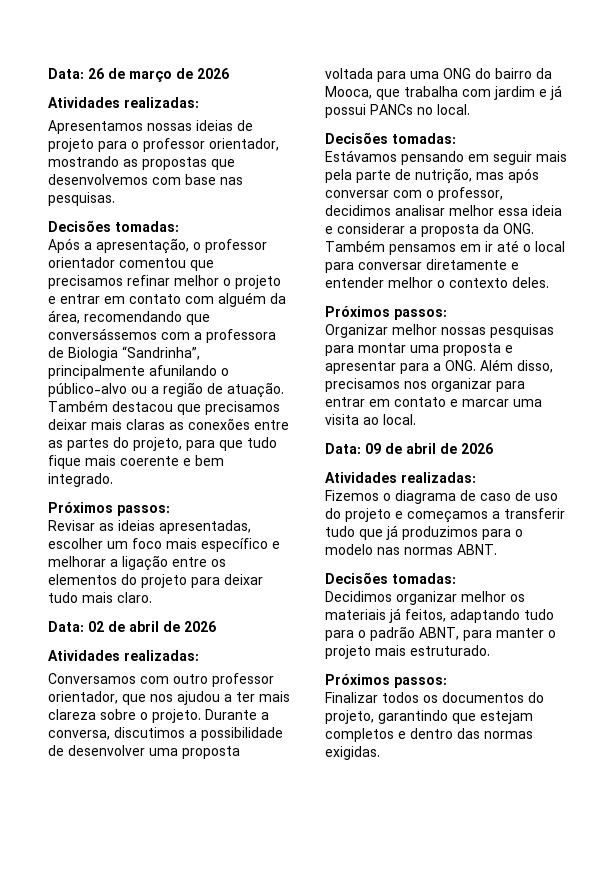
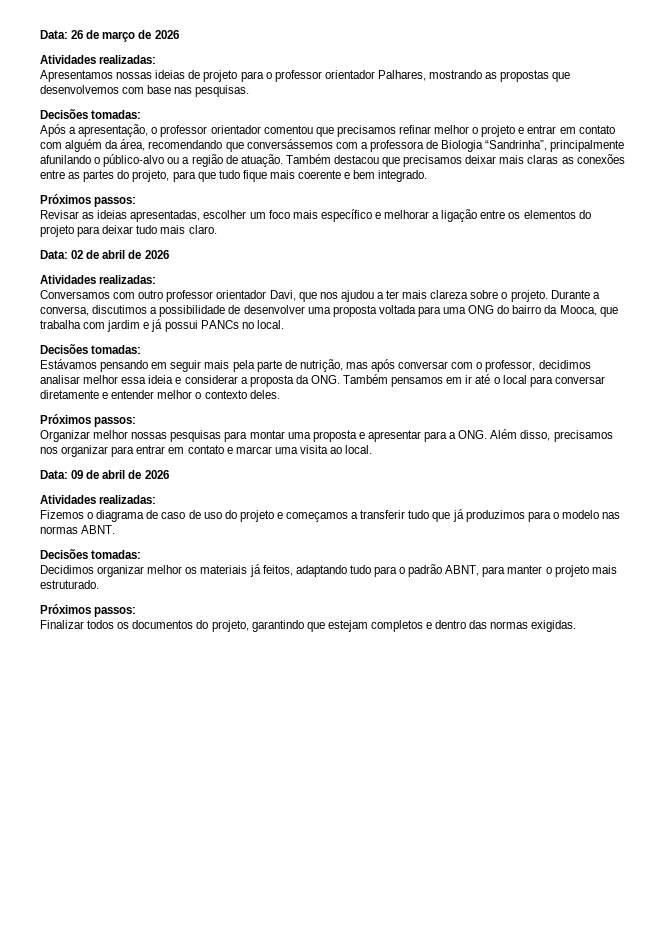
- Apresentamos nossas ideias de projeto para o professor orientador, mostrando as propostas que desenvolvemos com base nas pesquisas.
+ Apresentamos nossas ideias de projeto para o professor orientador Palhares, mostrando as propostas que desenvolvemos com base nas pesquisas.
- Conversamos com outro professor orientador, que nos ajudou a ter mais clareza sobre o projeto.
+ Conversamos com outro professor orientador Davi, que nos ajudou a ter mais clareza sobre o projeto.

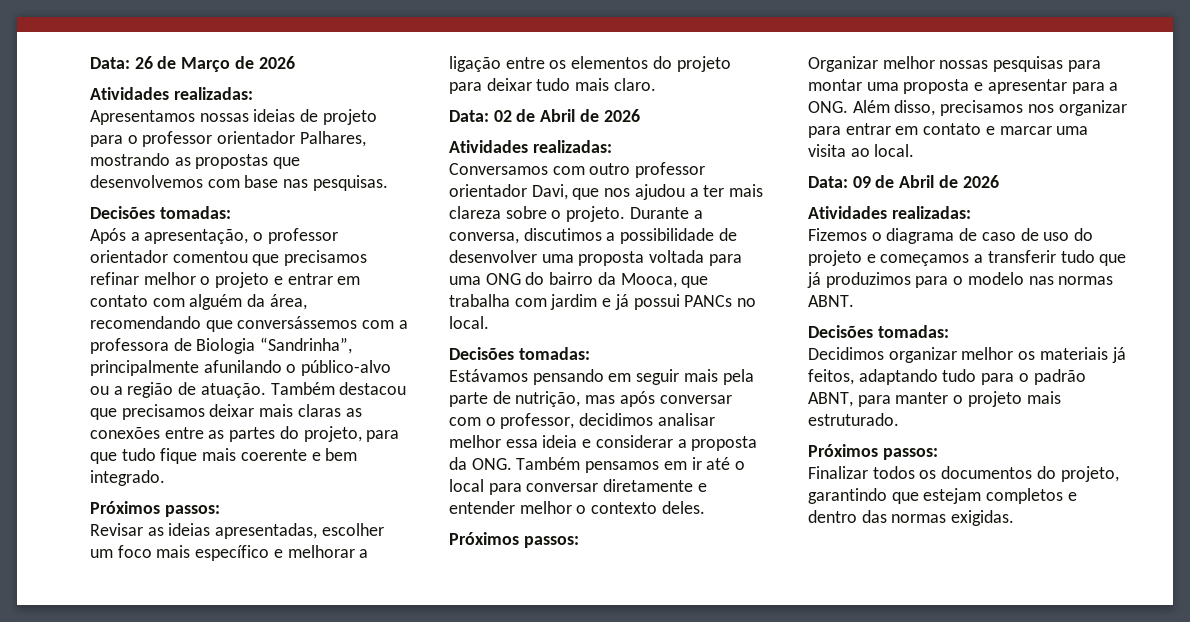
- Data: 26 de março de 2026
+ Data: 26 de Março de 2026
- Data: 02 de abril de 2026
+ Data: 02 de Abril de 2026
- Data: 09 de abril de 2026
+ Data: 09 de Abril de 2026

